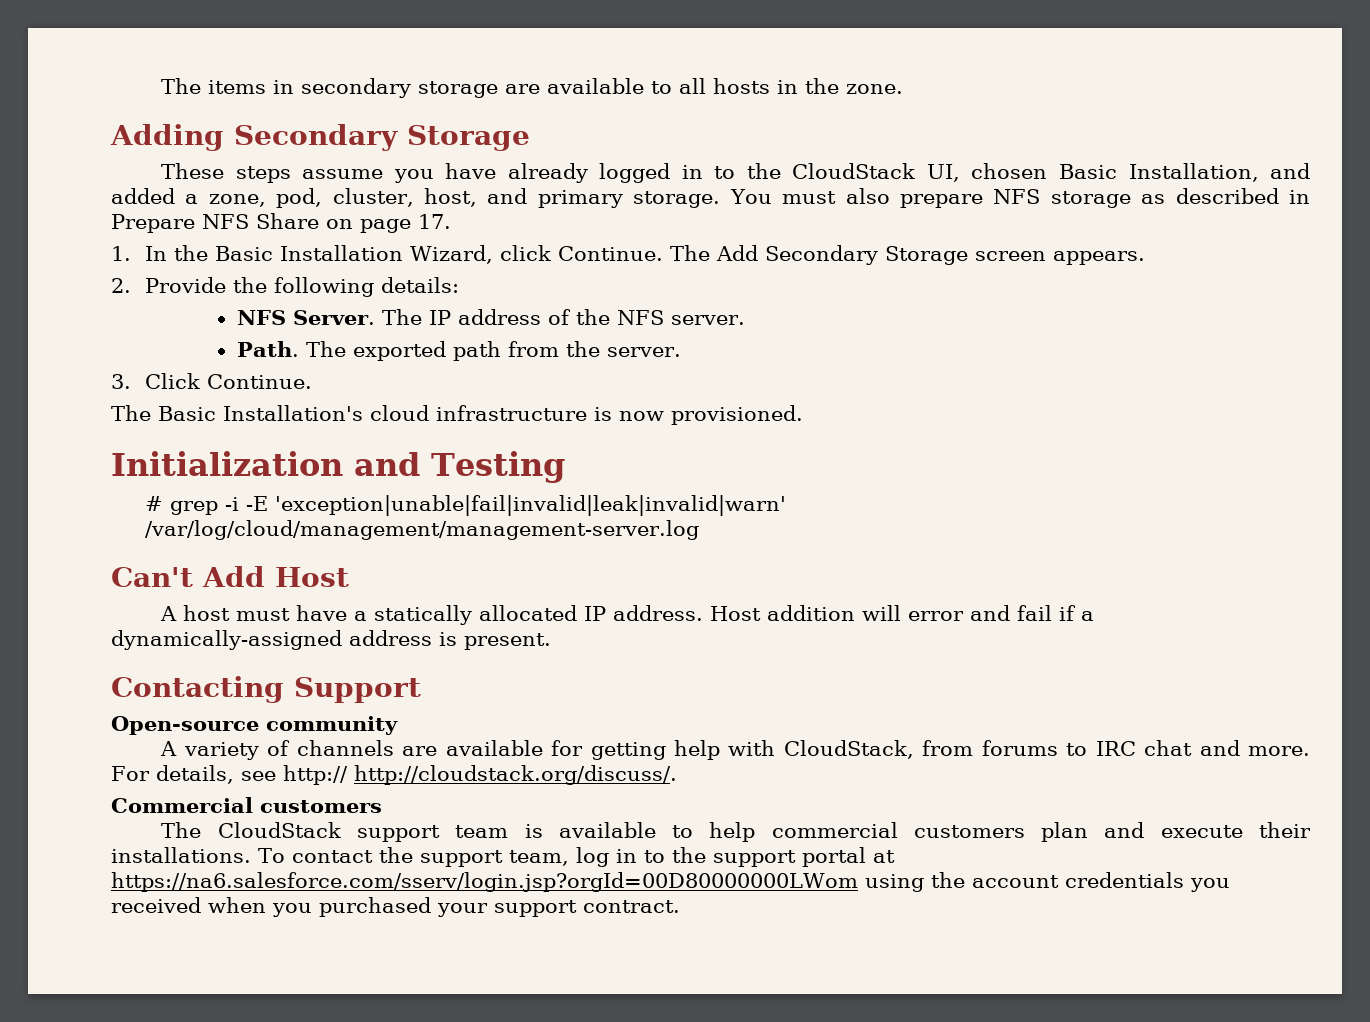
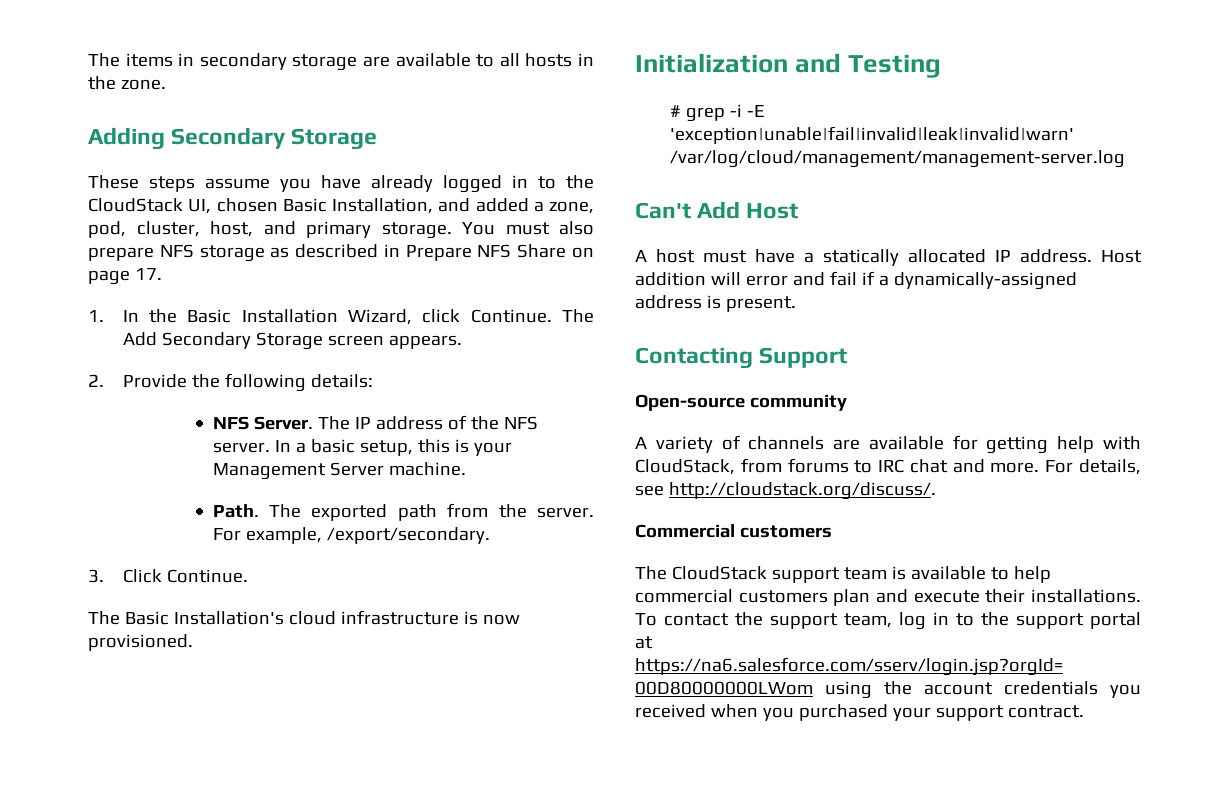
+ In a basic setup, this is your Management Server machine.
+ For example, /export/secondary.
- For details, see http:// http://cloudstack.org/discuss/.
+ For details, see http://cloudstack.org/discuss/.

